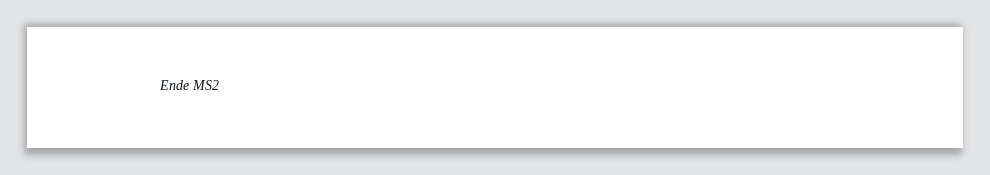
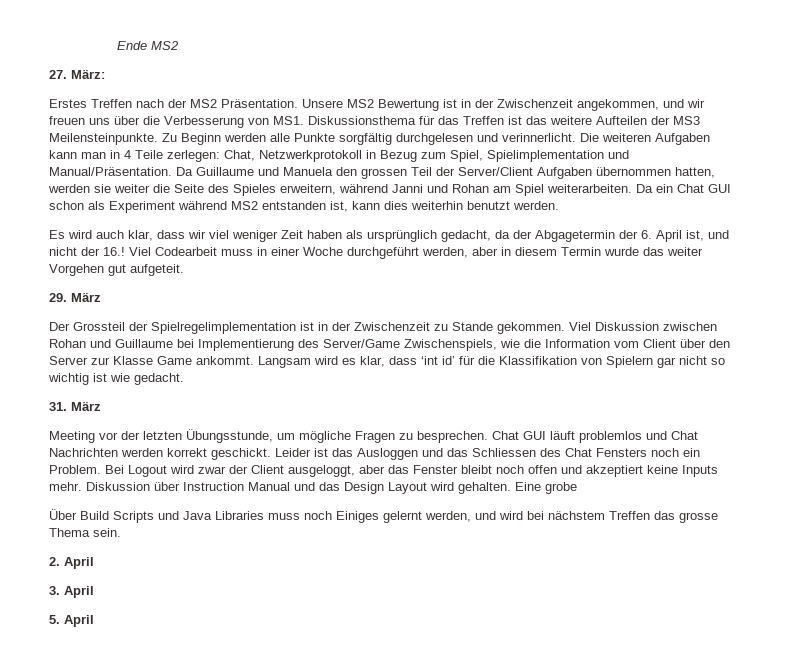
+ 27. März:
+ Erstes Treffen nach der MS2 Präsentation. Unsere MS2 Bewertung ist in der Zwischenzeit angekommen, und wir freuen uns über die Verbesserung von MS1. Diskussionsthema für das Treffen ist das weitere Aufteilen der MS3 Meilensteinpunkte. Zu Beginn werden alle Punkte sorgfältig durchgelesen und verinnerlicht. Die weiteren Aufgaben kann man in 4 Teile zerlegen: Chat, Netzwerkprotokoll in Bezug zum Spiel, Spielimplementation und Manual/Präsentation. Da Guillaume und Manuela den grossen Teil der Server/Client Aufgaben übernommen hatten, werden sie weiter die Seite des Spieles erweitern, während Janni und Rohan am Spiel weiterarbeiten. Da ein Chat GUI schon als Experiment während MS2 entstanden ist, kann dies weiterhin benutzt werden.
+ Es wird auch klar, dass wir viel weniger Zeit haben als ursprünglich gedacht, da der Abgagetermin der 6. April ist, und nicht der 16.! Viel Codearbeit muss in einer Woche durchgeführt werden, aber in diesem Termin wurde das weiter Vorgehen gut aufgeteit.
+ 29. März
+ Der Grossteil der Spielregelimplementation ist in der Zwischenzeit zu Stande gekommen. Viel Diskussion zwischen Rohan und Guillaume bei Implementierung des Server/Game Zwischenspiels, wie die Information vom Client über den Server zur Klasse Game ankommt. Langsam wird es klar, dass ‘int id’ für die Klassifikation von Spielern gar nicht so wichtig ist wie gedacht.
+ 31. März
+ Meeting vor der letzten Übungsstunde, um mögliche Fragen zu besprechen. Chat GUI läuft problemlos und Chat Nachrichten werden korrekt geschickt. Leider ist das Ausloggen und das Schliessen des Chat Fensters noch ein Problem. Bei Logout wird zwar der Client ausgeloggt, aber das Fenster bleibt noch offen und akzeptiert keine Inputs mehr. Diskussion über Instruction Manual und das Design Layout wird gehalten. Eine grobe
+ Über Build Scripts und Java Libraries muss noch Einiges gelernt werden, und wird bei nächstem Treffen das grosse Thema sein.
+ 2. April
+ 3. April
+ 5. April

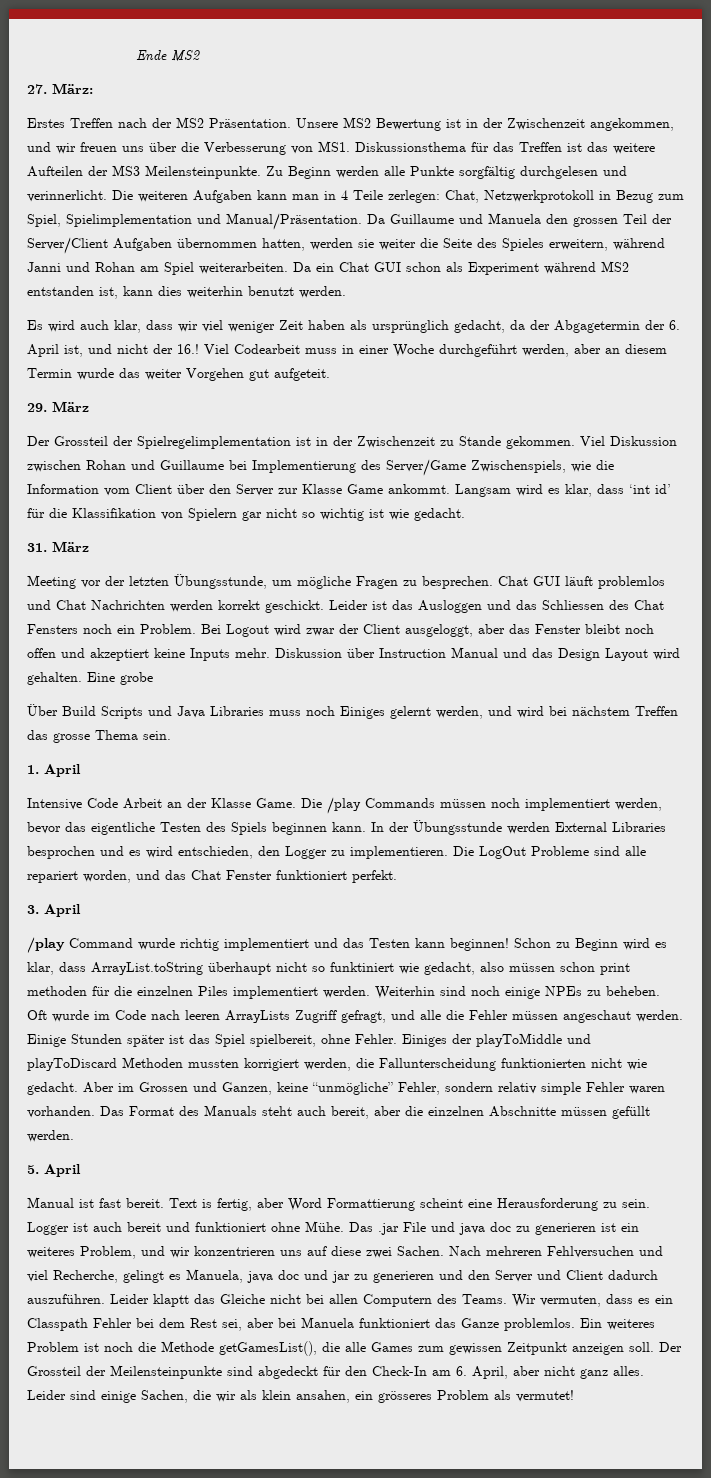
- Viel Codearbeit muss in einer Woche durchgeführt werden, aber in diesem Termin wurde das weiter Vorgehen gut aufgeteit.
+ Viel Codearbeit muss in einer Woche durchgeführt werden, aber an diesem Termin wurde das weiter Vorgehen gut aufgeteit.
- 2. April
+ 1. April
+ Intensive Code Arbeit an der Klasse Game. Die /play Commands müssen noch implementiert werden, bevor das eigentliche Testen des Spiels beginnen kann. In der Übungsstunde werden External Libraries besprochen und es wird entschieden, den Logger zu implementieren. Die LogOut Probleme sind alle repariert worden, und das Chat Fenster funktioniert perfekt.
  3. April
+ /play Command wurde richtig implementiert und das Testen kann beginnen! Schon zu Beginn wird es klar, dass ArrayList.toString überhaupt nicht so funktiniert wie gedacht, also müssen schon print methoden für die einzelnen Piles implementiert werden. Weiterhin sind noch einige NPEs zu beheben. Oft wurde im Code nach leeren ArrayLists Zugriff gefragt, und alle die Fehler müssen angeschaut werden. Einige Stunden später ist das Spiel spielbereit, ohne Fehler. Einiges der playToMiddle und playToDiscard Methoden mussten korrigiert werden, die Fallunterscheidung funktionierten nicht wie gedacht. Aber im Grossen und Ganzen, keine “unmögliche” Fehler, sondern relativ simple Fehler waren vorhanden. Das Format des Manuals steht auch bereit, aber die einzelnen Abschnitte müssen gefüllt werden.
  5. April
+ Manual ist fast bereit. Text is fertig, aber Word Formattierung scheint eine Herausforderung zu sein. Logger ist auch bereit und funktioniert ohne Mühe. Das .jar File und java doc zu generieren ist ein weiteres Problem, und wir konzentrieren uns auf diese zwei Sachen. Nach mehreren Fehlversuchen und viel Recherche, gelingt es Manuela, java doc und jar zu generieren und den Server und Client dadurch auszuführen. Leider klaptt das Gleiche nicht bei allen Computern des Teams. Wir vermuten, dass es ein Classpath Fehler bei dem Rest sei, aber bei Manuela funktioniert das Ganze problemlos. Ein weiteres Problem ist noch die Methode getGamesList(), die alle Games zum gewissen Zeitpunkt anzeigen soll. Der Grossteil der Meilensteinpunkte sind abgedeckt für den Check-In am 6. April, aber nicht ganz alles. Leider sind einige Sachen, die wir als klein ansahen, ein grösseres Problem als vermutet!

